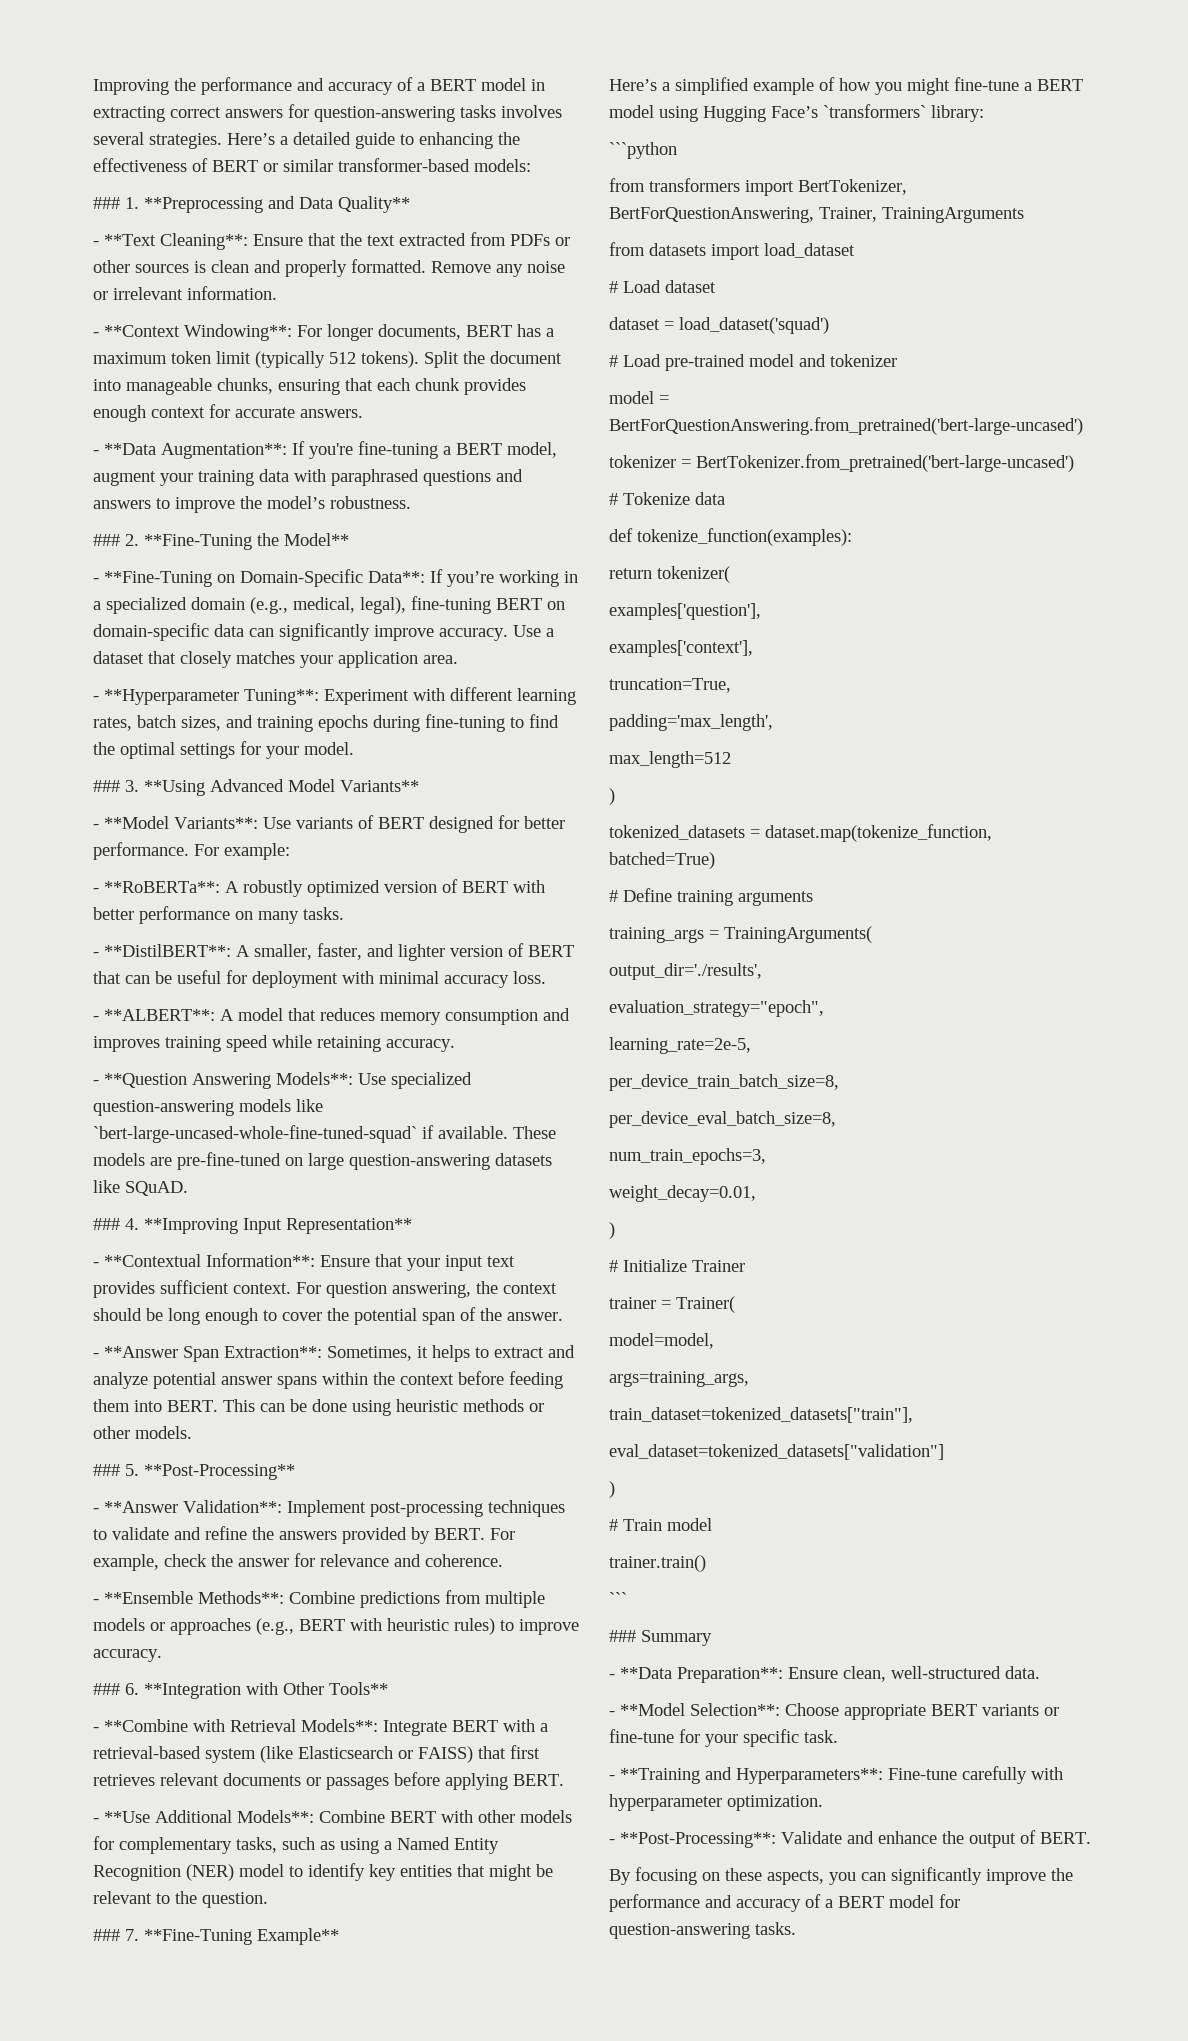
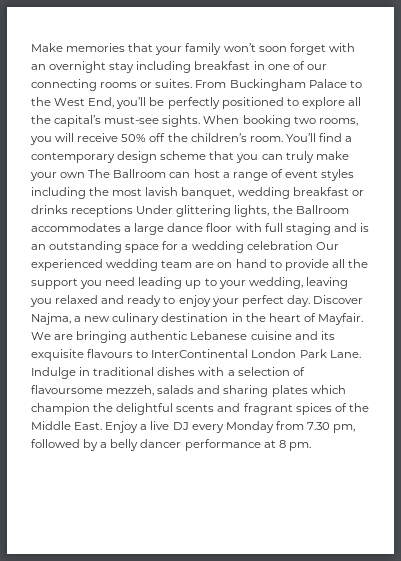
- Improving the performance and accuracy of a BERT model in extracting correct answers for question-answering tasks involves several strategies. Here’s a detailed guide to enhancing the effectiveness of BERT or similar transformer-based models:
- ### 1. **Preprocessing and Data Quality**
- - **Text Cleaning**: Ensure that the text extracted from PDFs or other sources is clean and properly formatted. Remove any noise or irrelevant information.
- - **Context Windowing**: For longer documents, BERT has a maximum token limit (typically 512 tokens). Split the document into manageable chunks, ensuring that each chunk provides enough context for accurate answers.
- - **Data Augmentation**: If you're fine-tuning a BERT model, augment your training data with paraphrased questions and answers to improve the model’s robustness.
- ### 2. **Fine-Tuning the Model**
- - **Fine-Tuning on Domain-Specific Data**: If you’re working in a specialized domain (e.g., medical, legal), fine-tuning BERT on domain-specific data can significantly improve accuracy. Use a dataset that closely matches your application area.
- - **Hyperparameter Tuning**: Experiment with different learning rates, batch sizes, and training epochs during fine-tuning to find the optimal settings for your model.
- ### 3. **Using Advanced Model Variants**
- - **Model Variants**: Use variants of BERT designed for better performance. For example:
- - **RoBERTa**: A robustly optimized version of BERT with better performance on many tasks.
- - **DistilBERT**: A smaller, faster, and lighter version of BERT that can be useful for deployment with minimal accuracy loss.
- - **ALBERT**: A model that reduces memory consumption and improves training speed while retaining accuracy.
- - **Question Answering Models**: Use specialized question-answering models like `bert-large-uncased-whole-fine-tuned-squad` if available. These models are pre-fine-tuned on large question-answering datasets like SQuAD.
- ### 4. **Improving Input Representation**
- - **Contextual Information**: Ensure that your input text provides sufficient context. For question answering, the context should be long enough to cover the potential span of the answer.
- - **Answer Span Extraction**: Sometimes, it helps to extract and analyze potential answer spans within the context before feeding them into BERT. This can be done using heuristic methods or other models.
- ### 5. **Post-Processing**
- - **Answer Validation**: Implement post-processing techniques to validate and refine the answers provided by BERT. For example, check the answer for relevance and coherence.
- - **Ensemble Methods**: Combine predictions from multiple models or approaches (e.g., BERT with heuristic rules) to improve accuracy.
- ### 6. **Integration with Other Tools**
- - **Combine with Retrieval Models**: Integrate BERT with a retrieval-based system (like Elasticsearch or FAISS) that first retrieves relevant documents or passages before applying BERT.
- - **Use Additional Models**: Combine BERT with other models for complementary tasks, such as using a Named Entity Recognition (NER) model to identify key entities that might be relevant to the question.
- ### 7. **Fine-Tuning Example**
- Here’s a simplified example of how you might fine-tune a BERT model using Hugging Face’s `transformers` library:
- ```python
- from transformers import BertTokenizer, BertForQuestionAnswering, Trainer, TrainingArguments
- from datasets import load_dataset
- # Load dataset
- dataset = load_dataset('squad')
- # Load pre-trained model and tokenizer
- model = BertForQuestionAnswering.from_pretrained('bert-large-uncased')
- tokenizer = BertTokenizer.from_pretrained('bert-large-uncased')
- # Tokenize data
- def tokenize_function(examples):
- return tokenizer(
- examples['question'],
- examples['context'],
- truncation=True,
- padding='max_length',
- max_length=512
- )
- tokenized_datasets = dataset.map(tokenize_function, batched=True)
- # Define training arguments
- training_args = TrainingArguments(
- output_dir='./results',
- evaluation_strategy="epoch",
- learning_rate=2e-5,
- per_device_train_batch_size=8,
- per_device_eval_batch_size=8,
- num_train_epochs=3,
- weight_decay=0.01,
- )
- # Initialize Trainer
- trainer = Trainer(
- model=model,
- args=training_args,
- train_dataset=tokenized_datasets["train"],
- eval_dataset=tokenized_datasets["validation"]
- )
- # Train model
- trainer.train()
- ```
- ### Summary
- - **Data Preparation**: Ensure clean, well-structured data.
- - **Model Selection**: Choose appropriate BERT variants or fine-tune for your specific task.
- - **Training and Hyperparameters**: Fine-tune carefully with hyperparameter optimization.
- - **Post-Processing**: Validate and enhance the output of BERT.
- By focusing on these aspects, you can significantly improve the performance and accuracy of a BERT model for question-answering tasks.
+ Make memories that your family won’t soon forget with an overnight stay including breakfast in one of our connecting rooms or suites. From Buckingham Palace to the West End, you’ll be perfectly positioned to explore all the capital’s must-see sights. When booking two rooms, you will receive 50% off the children’s room. You’ll find a contemporary design scheme that you can truly make your own The Ballroom can host a range of event styles including the most lavish banquet, wedding breakfast or drinks receptions Under glittering lights, the Ballroom accommodates a large dance floor with full staging and is an outstanding space for a wedding celebration Our experienced wedding team are on hand to provide all the support you need leading up to your wedding, leaving you relaxed and ready to enjoy your perfect day. Discover Najma, a new culinary destination in the heart of Mayfair. We are bringing authentic Lebanese cuisine and its exquisite flavours to InterContinental London Park Lane. Indulge in traditional dishes with a selection of flavoursome mezzeh, salads and sharing plates which champion the delightful scents and fragrant spices of the Middle East. Enjoy a live DJ every Monday from 7.30 pm, followed by a belly dancer performance at 8 pm.

